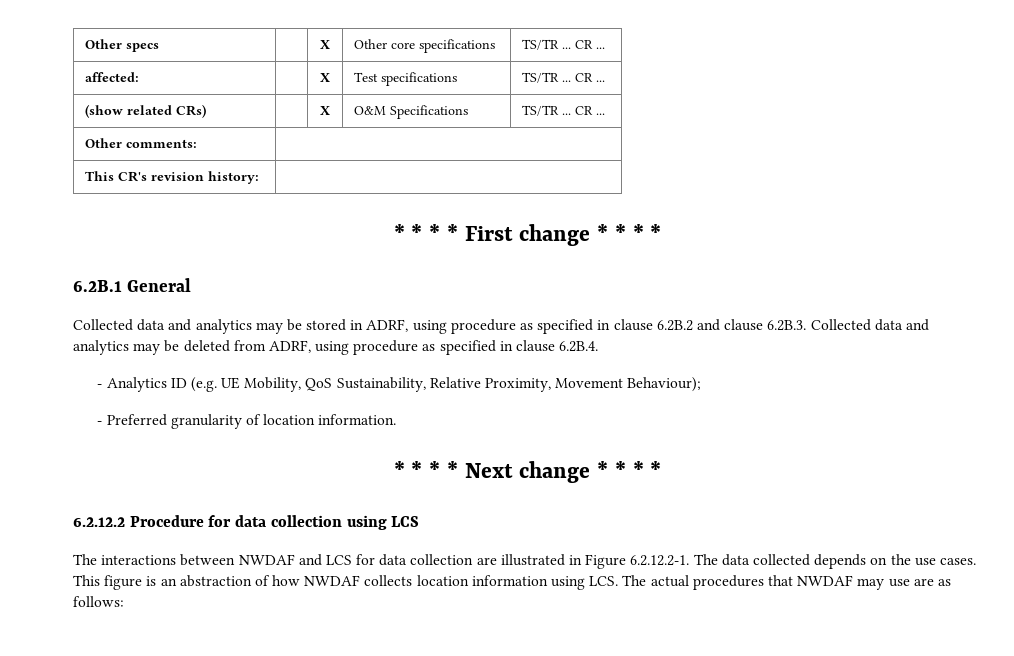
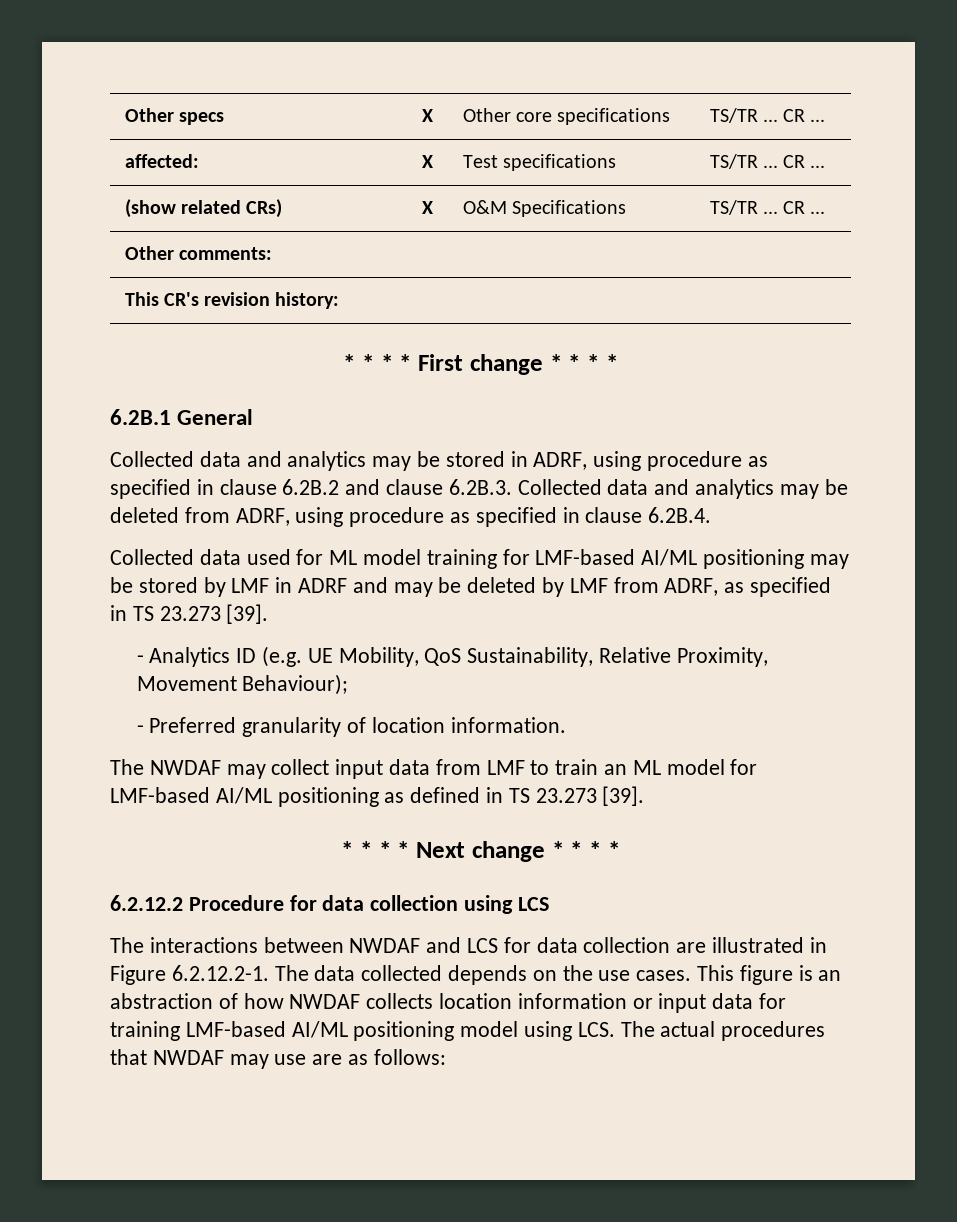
+ Collected data used for ML model training for LMF-based AI/ML positioning may be stored by LMF in ADRF and may be deleted by LMF from ADRF, as specified in TS 23.273 [39].
+ The NWDAF may collect input data from LMF to train an ML model for LMF-based AI/ML positioning as defined in TS 23.273 [39].
- This figure is an abstraction of how NWDAF collects location information using LCS. The actual procedures that NWDAF may use are as follows:
+ This figure is an abstraction of how NWDAF collects location information or input data for training LMF-based AI/ML positioning model using LCS. The actual procedures that NWDAF may use are as follows:

